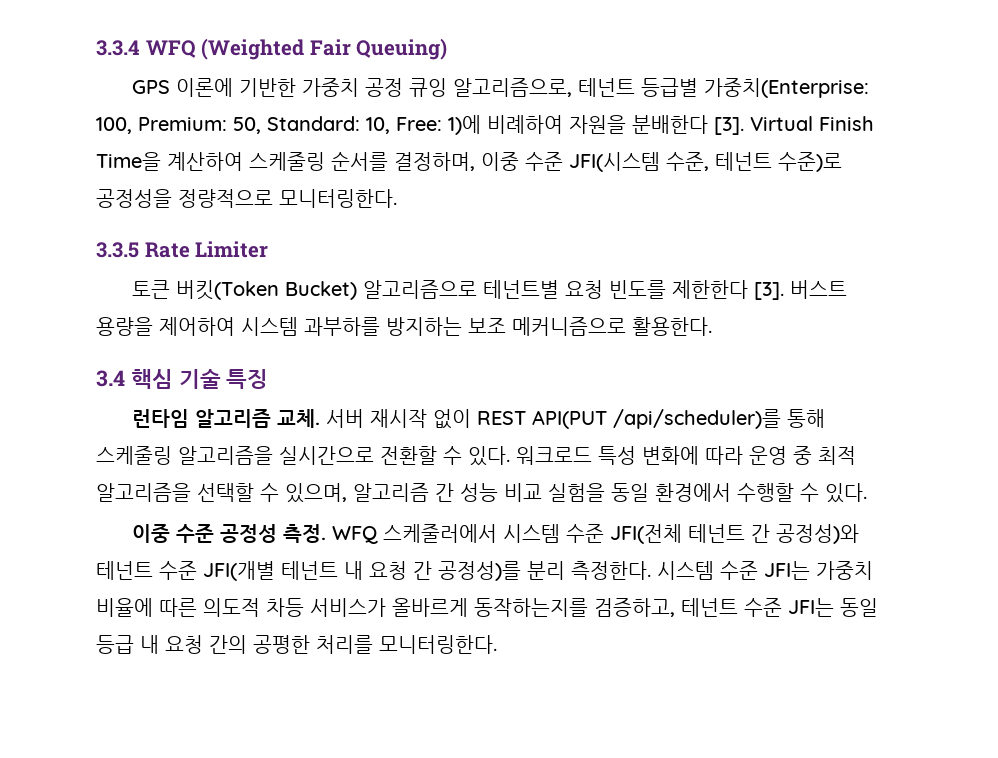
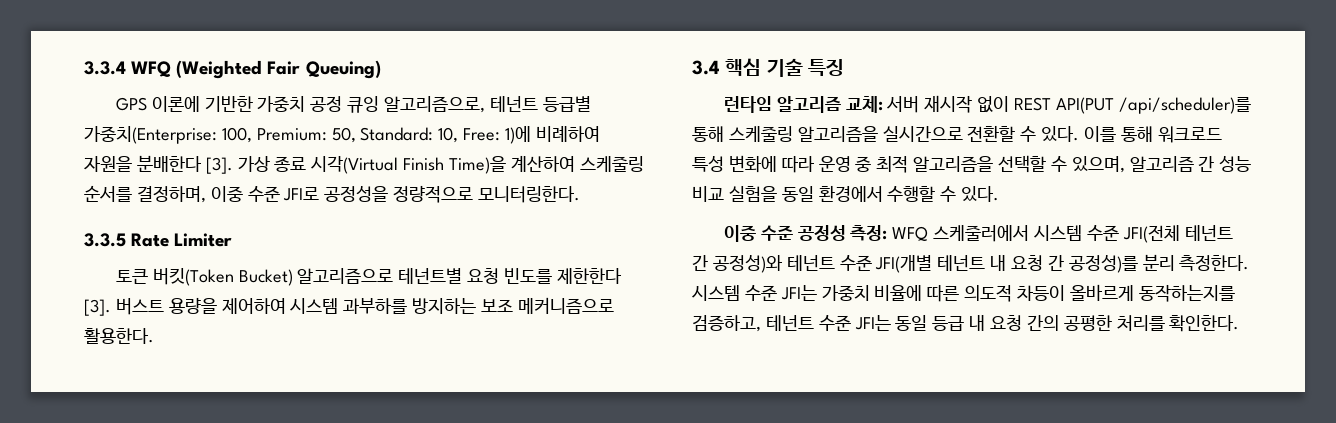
- Virtual Finish Time을 계산하여 스케줄링 순서를 결정하며, 이중 수준 JFI(시스템 수준, 테넌트 수준)로 공정성을 정량적으로 모니터링한다.
+ 가상 종료 시각(Virtual Finish Time)을 계산하여 스케줄링 순서를 결정하며, 이중 수준 JFI로 공정성을 정량적으로 모니터링한다.
- 런타임 알고리즘 교체. 서버 재시작 없이 REST API(PUT /api/scheduler)를 통해 스케줄링 알고리즘을 실시간으로 전환할 수 있다.
+ 런타임 알고리즘 교체: 서버 재시작 없이 REST API(PUT /api/scheduler)를 통해 스케줄링 알고리즘을 실시간으로 전환할 수 있다.
- 워크로드 특성 변화에 따라 운영 중 최적 알고리즘을 선택할 수 있으며, 알고리즘 간 성능 비교 실험을 동일 환경에서 수행할 수 있다.
+ 이를 통해 워크로드 특성 변화에 따라 운영 중 최적 알고리즘을 선택할 수 있으며, 알고리즘 간 성능 비교 실험을 동일 환경에서 수행할 수 있다.
- 이중 수준 공정성 측정. WFQ 스케줄러에서 시스템 수준 JFI(전체 테넌트 간 공정성)와 테넌트 수준 JFI(개별 테넌트 내 요청 간 공정성)를 분리 측정한다.
+ 이중 수준 공정성 측정: WFQ 스케줄러에서 시스템 수준 JFI(전체 테넌트 간 공정성)와 테넌트 수준 JFI(개별 테넌트 내 요청 간 공정성)를 분리 측정한다.
- 시스템 수준 JFI는 가중치 비율에 따른 의도적 차등 서비스가 올바르게 동작하는지를 검증하고, 테넌트 수준 JFI는 동일 등급 내 요청 간의 공평한 처리를 모니터링한다.
+ 시스템 수준 JFI는 가중치 비율에 따른 의도적 차등이 올바르게 동작하는지를 검증하고, 테넌트 수준 JFI는 동일 등급 내 요청 간의 공평한 처리를 확인한다.

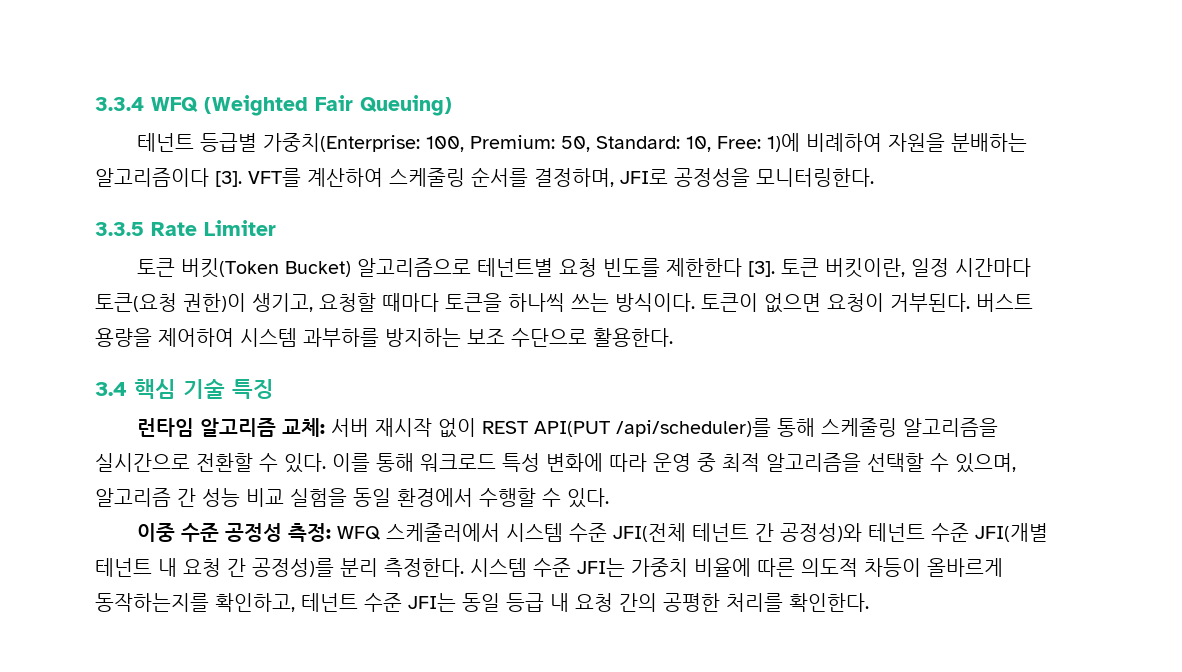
- GPS 이론에 기반한 가중치 공정 큐잉 알고리즘으로, 테넌트 등급별 가중치(Enterprise: 100, Premium: 50, Standard: 10, Free: 1)에 비례하여 자원을 분배한다 [3]. 가상 종료 시각(Virtual Finish Time)을 계산하여 스케줄링 순서를 결정하며, 이중 수준 JFI로 공정성을 정량적으로 모니터링한다.
+ 테넌트 등급별 가중치(Enterprise: 100, Premium: 50, Standard: 10, Free: 1)에 비례하여 자원을 분배하는 알고리즘이다 [3]. VFT를 계산하여 스케줄링 순서를 결정하며, JFI로 공정성을 모니터링한다.
+ 토큰 버킷이란, 일정 시간마다 토큰(요청 권한)이 생기고, 요청할 때마다 토큰을 하나씩 쓰는 방식이다. 토큰이 없으면 요청이 거부된다.
- 버스트 용량을 제어하여 시스템 과부하를 방지하는 보조 메커니즘으로 활용한다.
+ 버스트 용량을 제어하여 시스템 과부하를 방지하는 보조 수단으로 활용한다.
- 시스템 수준 JFI는 가중치 비율에 따른 의도적 차등이 올바르게 동작하는지를 검증하고, 테넌트 수준 JFI는 동일 등급 내 요청 간의 공평한 처리를 확인한다.
+ 시스템 수준 JFI는 가중치 비율에 따른 의도적 차등이 올바르게 동작하는지를 확인하고, 테넌트 수준 JFI는 동일 등급 내 요청 간의 공평한 처리를 확인한다.

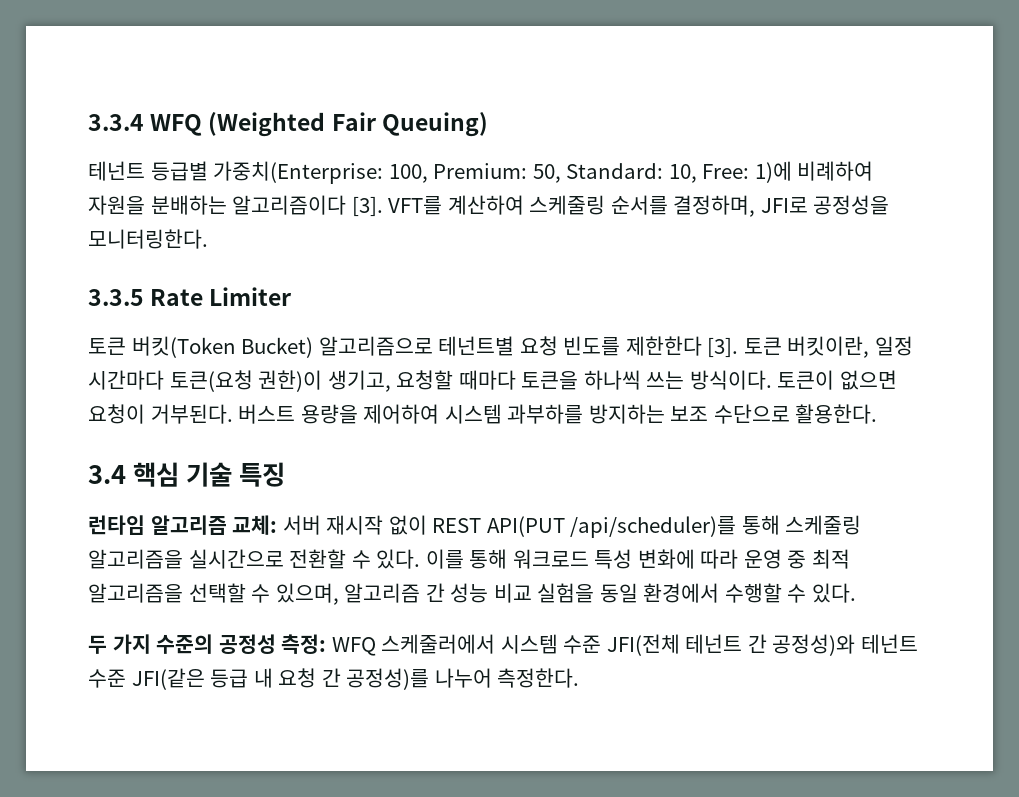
- 이중 수준 공정성 측정: WFQ 스케줄러에서 시스템 수준 JFI(전체 테넌트 간 공정성)와 테넌트 수준 JFI(개별 테넌트 내 요청 간 공정성)를 분리 측정한다. 시스템 수준 JFI는 가중치 비율에 따른 의도적 차등이 올바르게 동작하는지를 확인하고, 테넌트 수준 JFI는 동일 등급 내 요청 간의 공평한 처리를 확인한다.
+ 두 가지 수준의 공정성 측정: WFQ 스케줄러에서 시스템 수준 JFI(전체 테넌트 간 공정성)와 테넌트 수준 JFI(같은 등급 내 요청 간 공정성)를 나누어 측정한다.

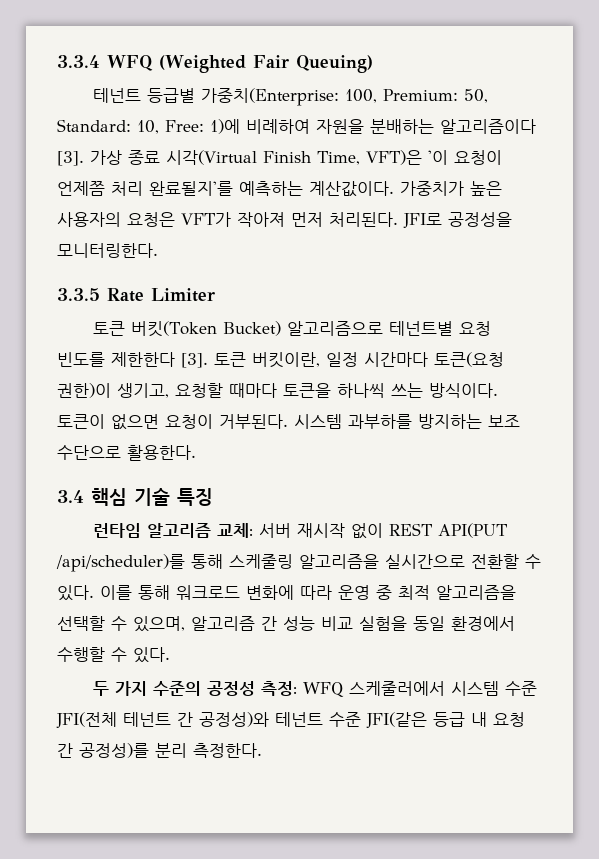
- VFT를 계산하여 스케줄링 순서를 결정하며, JFI로 공정성을 모니터링한다.
+ 가상 종료 시각(Virtual Finish Time, VFT)은 '이 요청이 언제쯤 처리 완료될지'를 예측하는 계산값이다. 가중치가 높은 사용자의 요청은 VFT가 작아져 먼저 처리된다. JFI로 공정성을 모니터링한다.
- 버스트 용량을 제어하여 시스템 과부하를 방지하는 보조 수단으로 활용한다.
+ 시스템 과부하를 방지하는 보조 수단으로 활용한다.
- 이를 통해 워크로드 특성 변화에 따라 운영 중 최적 알고리즘을 선택할 수 있으며, 알고리즘 간 성능 비교 실험을 동일 환경에서 수행할 수 있다.
+ 이를 통해 워크로드 변화에 따라 운영 중 최적 알고리즘을 선택할 수 있으며, 알고리즘 간 성능 비교 실험을 동일 환경에서 수행할 수 있다.
- 두 가지 수준의 공정성 측정: WFQ 스케줄러에서 시스템 수준 JFI(전체 테넌트 간 공정성)와 테넌트 수준 JFI(같은 등급 내 요청 간 공정성)를 나누어 측정한다.
+ 두 가지 수준의 공정성 측정: WFQ 스케줄러에서 시스템 수준 JFI(전체 테넌트 간 공정성)와 테넌트 수준 JFI(같은 등급 내 요청 간 공정성)를 분리 측정한다.

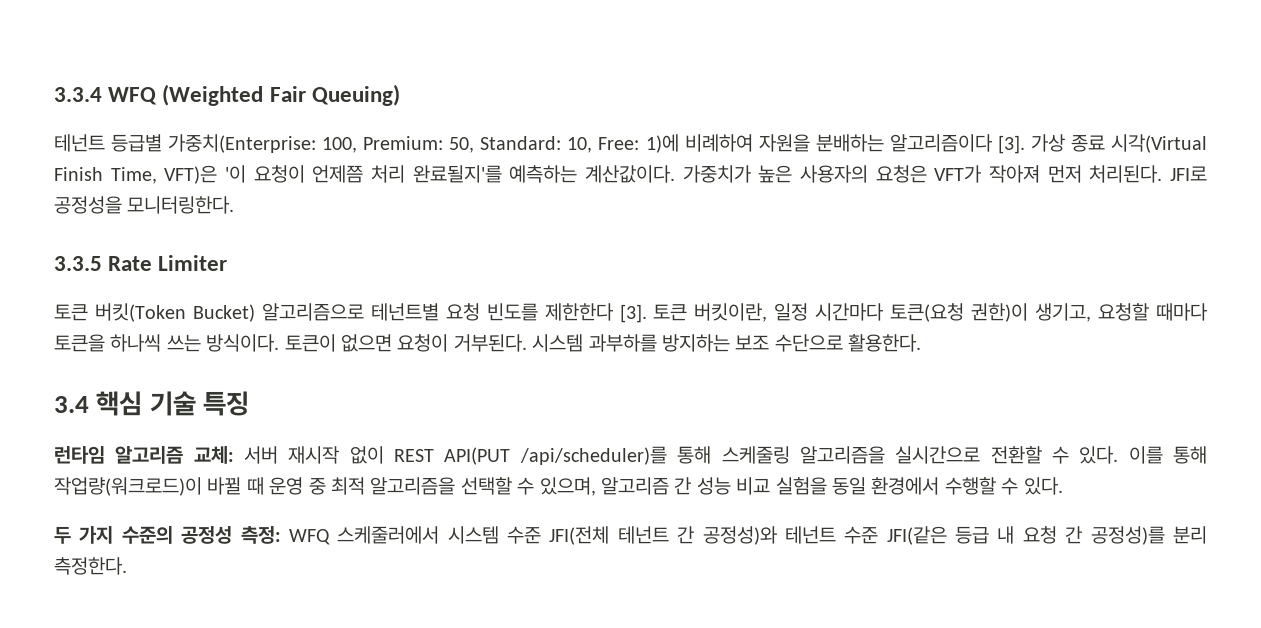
- 이를 통해 워크로드 변화에 따라 운영 중 최적 알고리즘을 선택할 수 있으며, 알고리즘 간 성능 비교 실험을 동일 환경에서 수행할 수 있다.
+ 이를 통해 작업량(워크로드)이 바뀔 때 운영 중 최적 알고리즘을 선택할 수 있으며, 알고리즘 간 성능 비교 실험을 동일 환경에서 수행할 수 있다.

